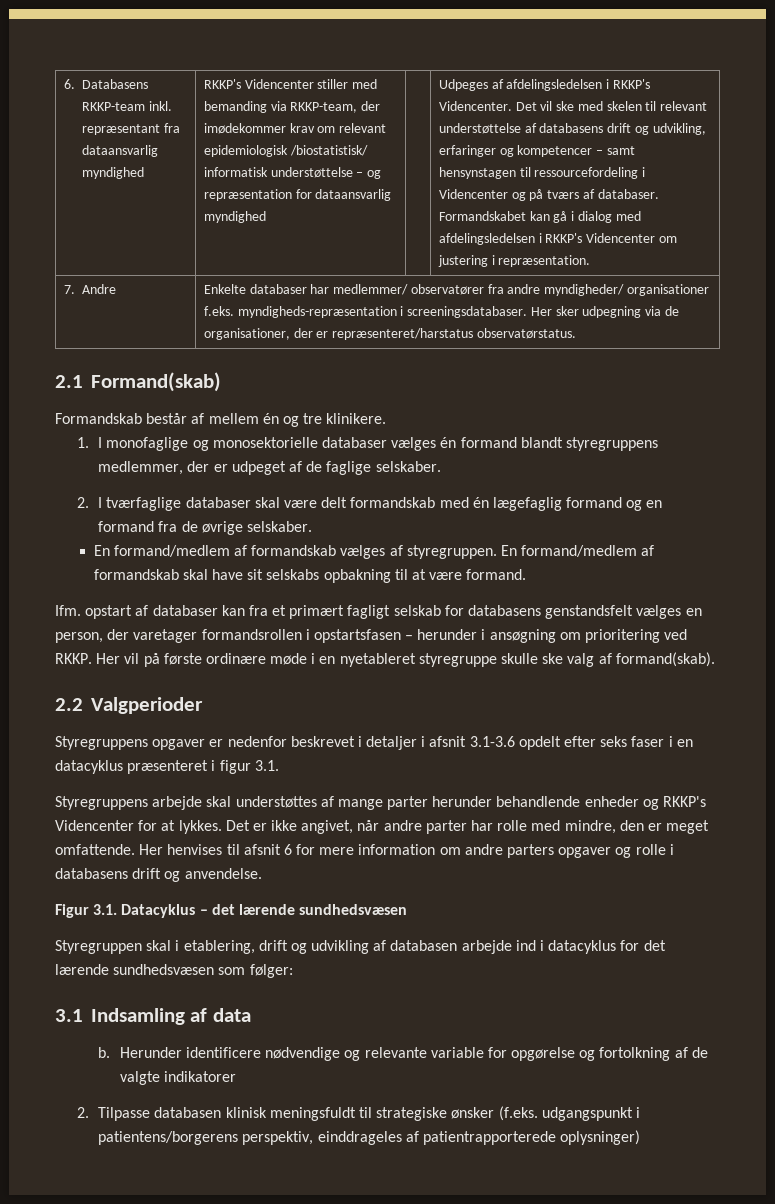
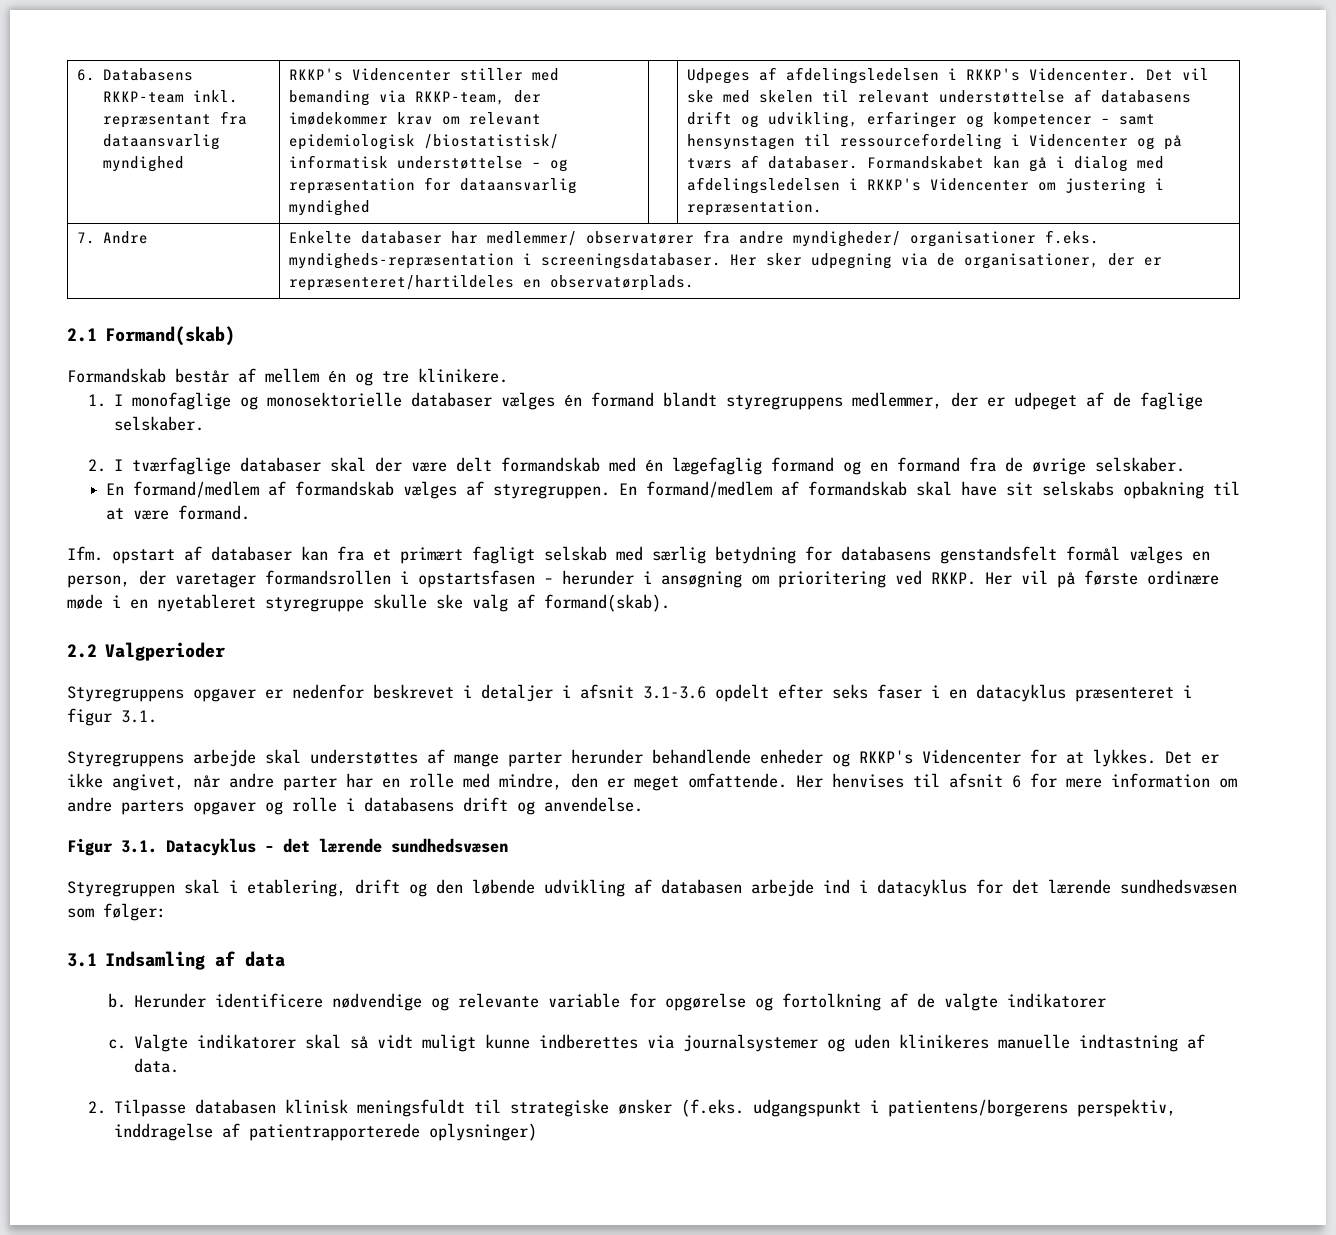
- 7. Andre | Enkelte databaser har medlemmer/ observatører fra andre myndigheder/ organisationer f.eks. myndigheds-repræsentation i screeningsdatabaser. Her sker udpegning via de organisationer, der er repræsenteret/harstatus observatørstatus.
+ 7. Andre | Enkelte databaser har medlemmer/ observatører fra andre myndigheder/ organisationer f.eks. myndigheds-repræsentation i screeningsdatabaser. Her sker udpegning via de organisationer, der er repræsenteret/hartildeles en observatørplads.
- 2. I tværfaglige databaser skal være delt formandskab med én lægefaglig formand og en formand fra de øvrige selskaber.
+ 2. I tværfaglige databaser skal der være delt formandskab med én lægefaglig formand og en formand fra de øvrige selskaber.
- Ifm. opstart af databaser kan fra et primært fagligt selskab for databasens genstandsfelt vælges en person, der varetager formandsrollen i opstartsfasen – herunder i ansøgning om prioritering ved RKKP.
+ Ifm. opstart af databaser kan fra et primært fagligt selskab med særlig betydning for databasens genstandsfelt formål vælges en person, der varetager formandsrollen i opstartsfasen – herunder i ansøgning om prioritering ved RKKP.
- Det er ikke angivet, når andre parter har rolle med mindre, den er meget omfattende.
+ Det er ikke angivet, når andre parter har en rolle med mindre, den er meget omfattende.
- Styregruppen skal i etablering, drift og udvikling af databasen arbejde ind i datacyklus for det lærende sundhedsvæsen som følger:
+ Styregruppen skal i etablering, drift og den løbende udvikling af databasen arbejde ind i datacyklus for det lærende sundhedsvæsen som følger:
+ c. Valgte indikatorer skal så vidt muligt kunne indberettes via journalsystemer og uden klinikeres manuelle indtastning af data.
- 2. Tilpasse databasen klinisk meningsfuldt til strategiske ønsker (f.eks. udgangspunkt i patientens/borgerens perspektiv, einddrageles af patientrapporterede oplysninger)
+ 2. Tilpasse databasen klinisk meningsfuldt til strategiske ønsker (f.eks. udgangspunkt i patientens/borgerens perspektiv, inddragelse af patientrapporterede oplysninger)

